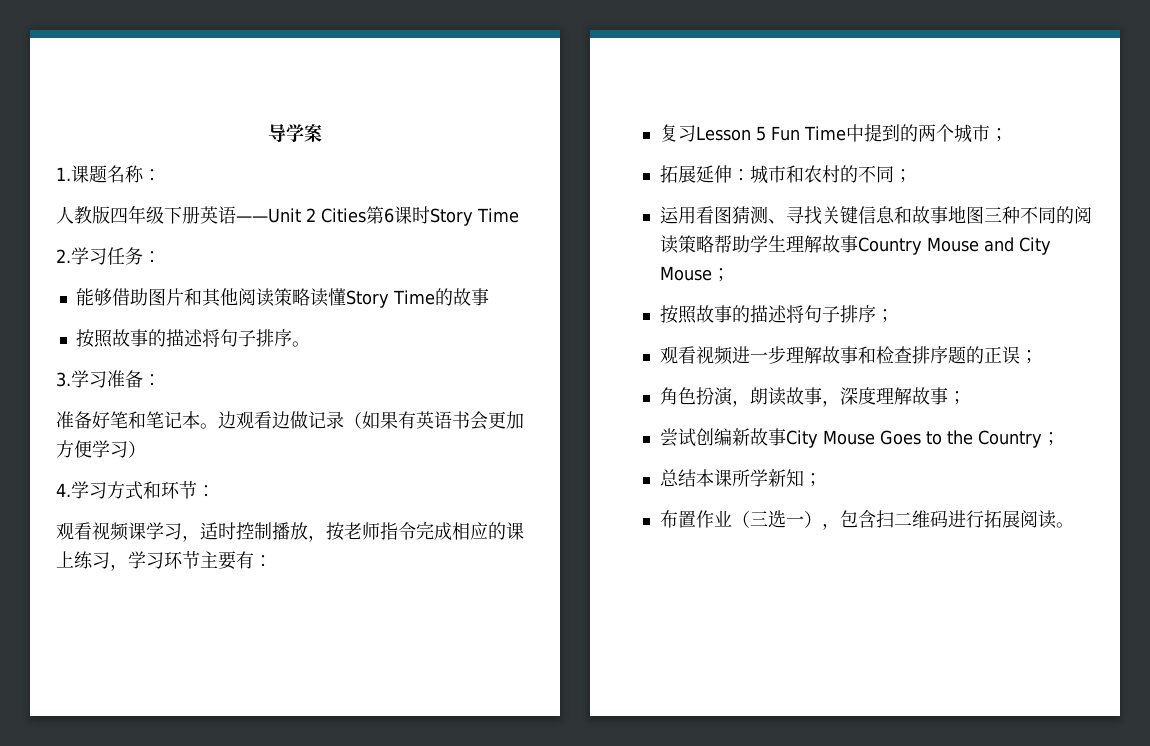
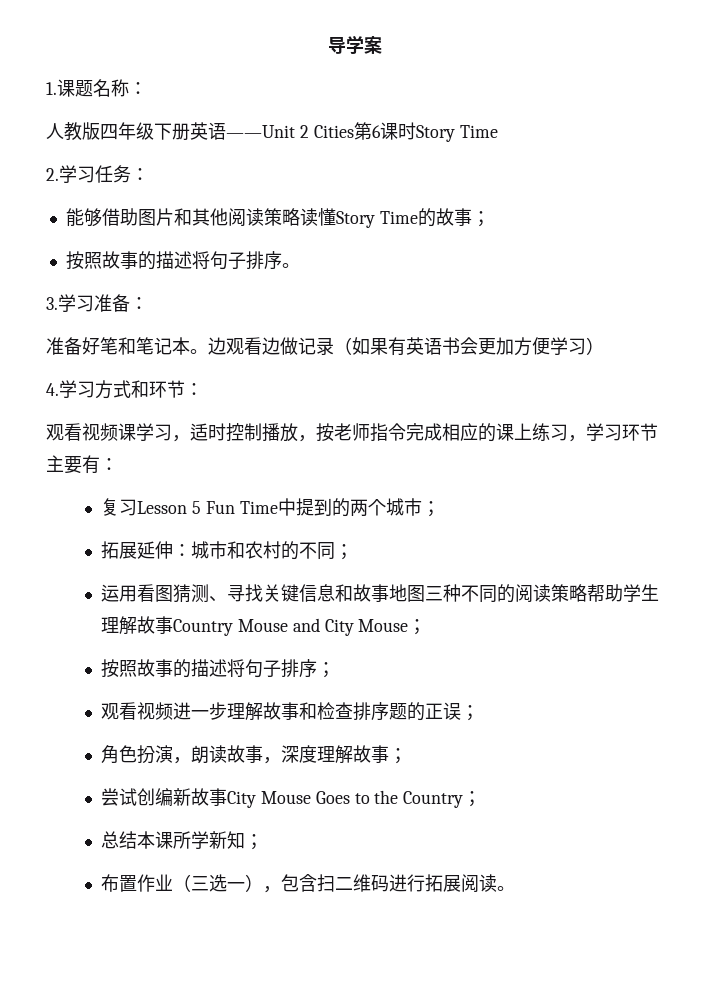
- 能够借助图片和其他阅读策略读懂Story Time的故事
+ 能够借助图片和其他阅读策略读懂Story Time的故事；

